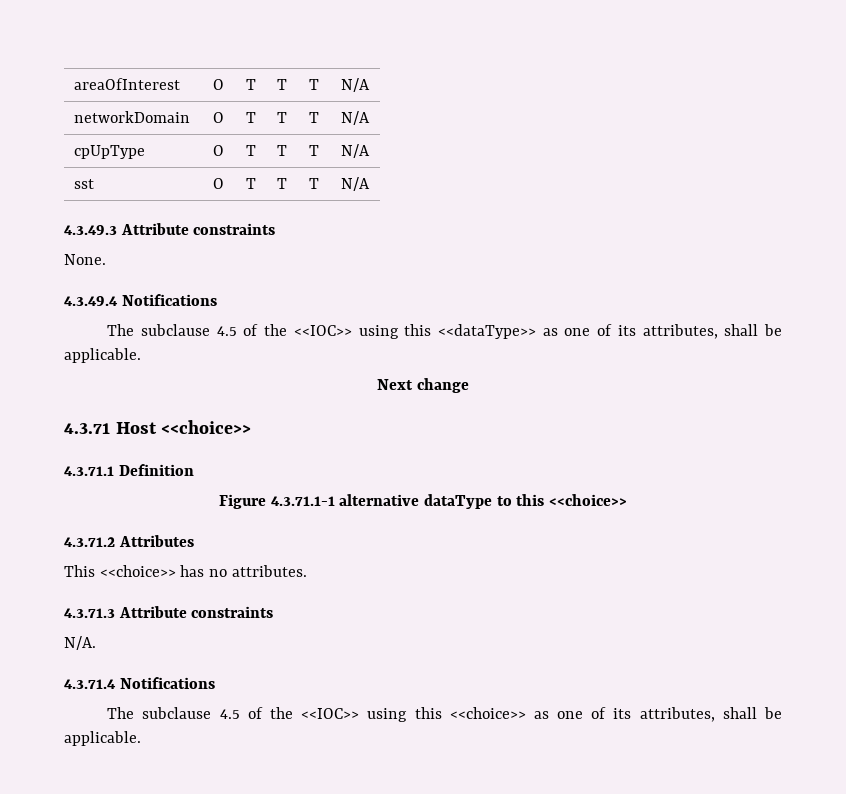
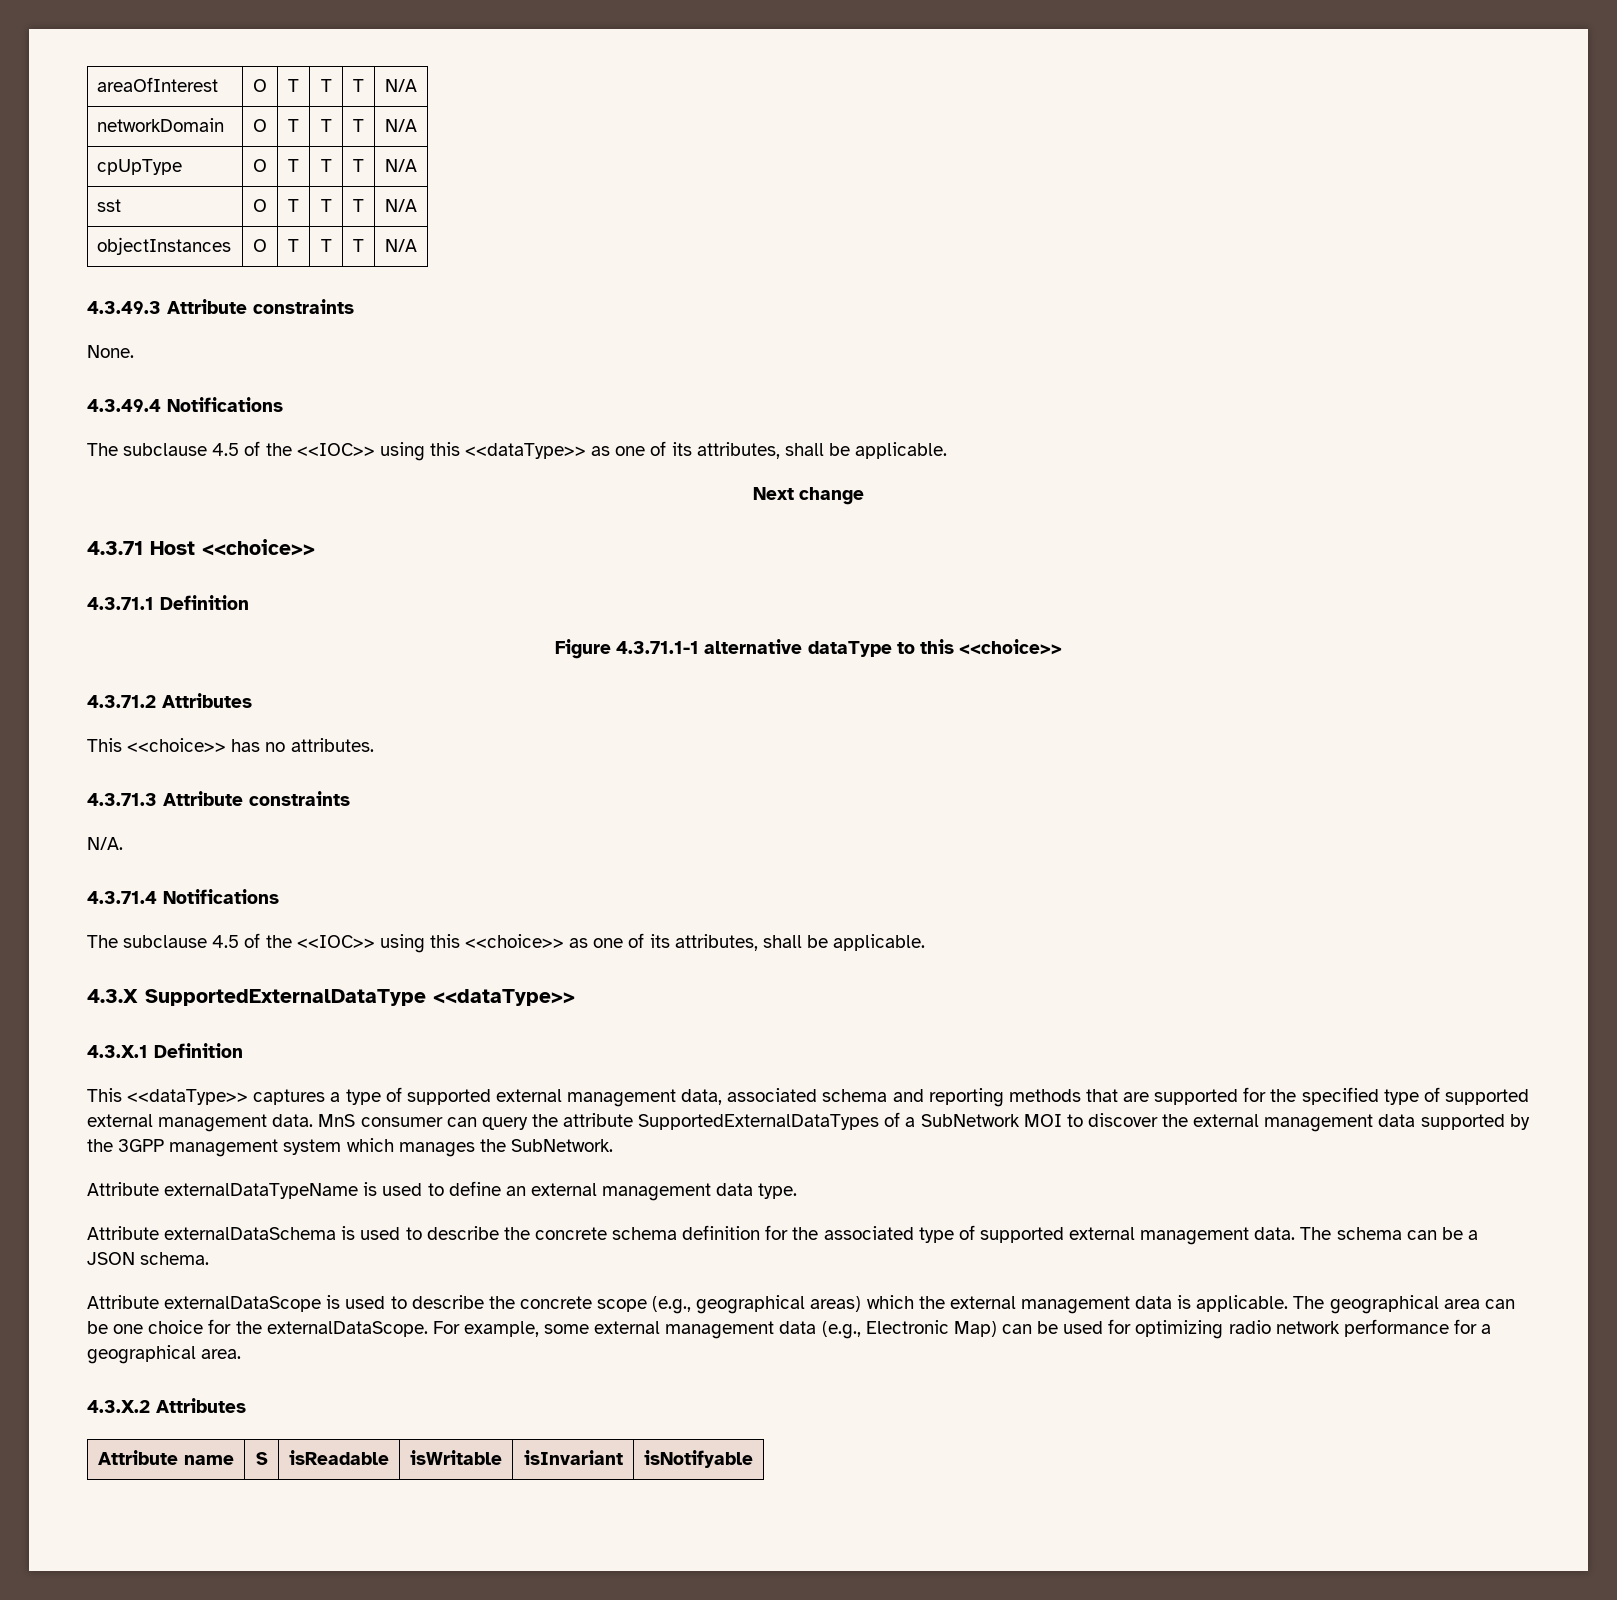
+ objectInstances | O | T | T | T | N/A
+ 4.3.X SupportedExternalDataType <<dataType>>
+ 4.3.X.1 Definition
+ This <<dataType>> captures a type of supported external management data, associated schema and reporting methods that are supported for the specified type of supported external management data. MnS consumer can query the attribute SupportedExternalDataTypes of a SubNetwork MOI to discover the external management data supported by the 3GPP management system which manages the SubNetwork.
+ Attribute externalDataTypeName is used to define an external management data type.
+ Attribute externalDataSchema is used to describe the concrete schema definition for the associated type of supported external management data. The schema can be a JSON schema.
+ Attribute externalDataScope is used to describe the concrete scope (e.g., geographical areas) which the external management data is applicable. The geographical area can be one choice for the externalDataScope. For example, some external management data (e.g., Electronic Map) can be used for optimizing radio network performance for a geographical area.
+ 4.3.X.2 Attributes
+ Attribute name | S | isReadable | isWritable | isInvariant | isNotifyable

